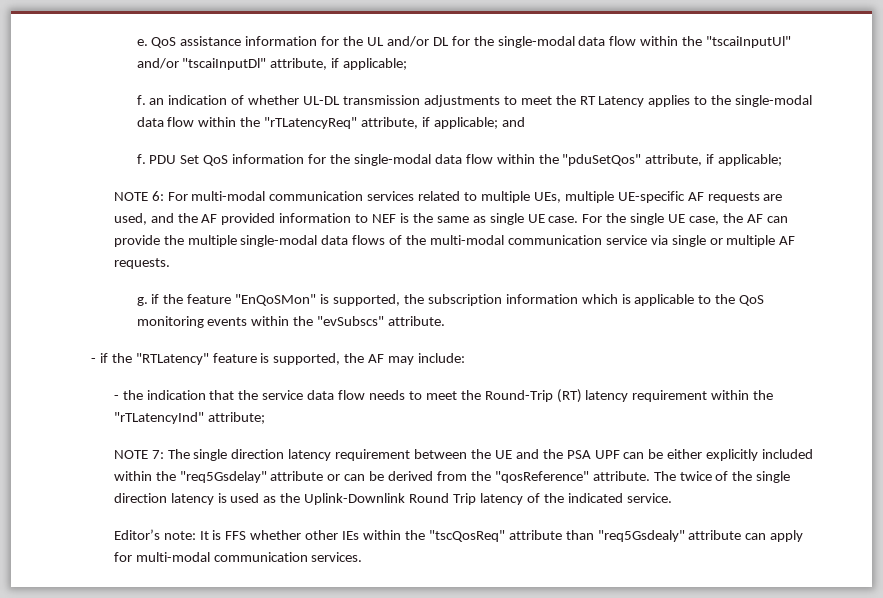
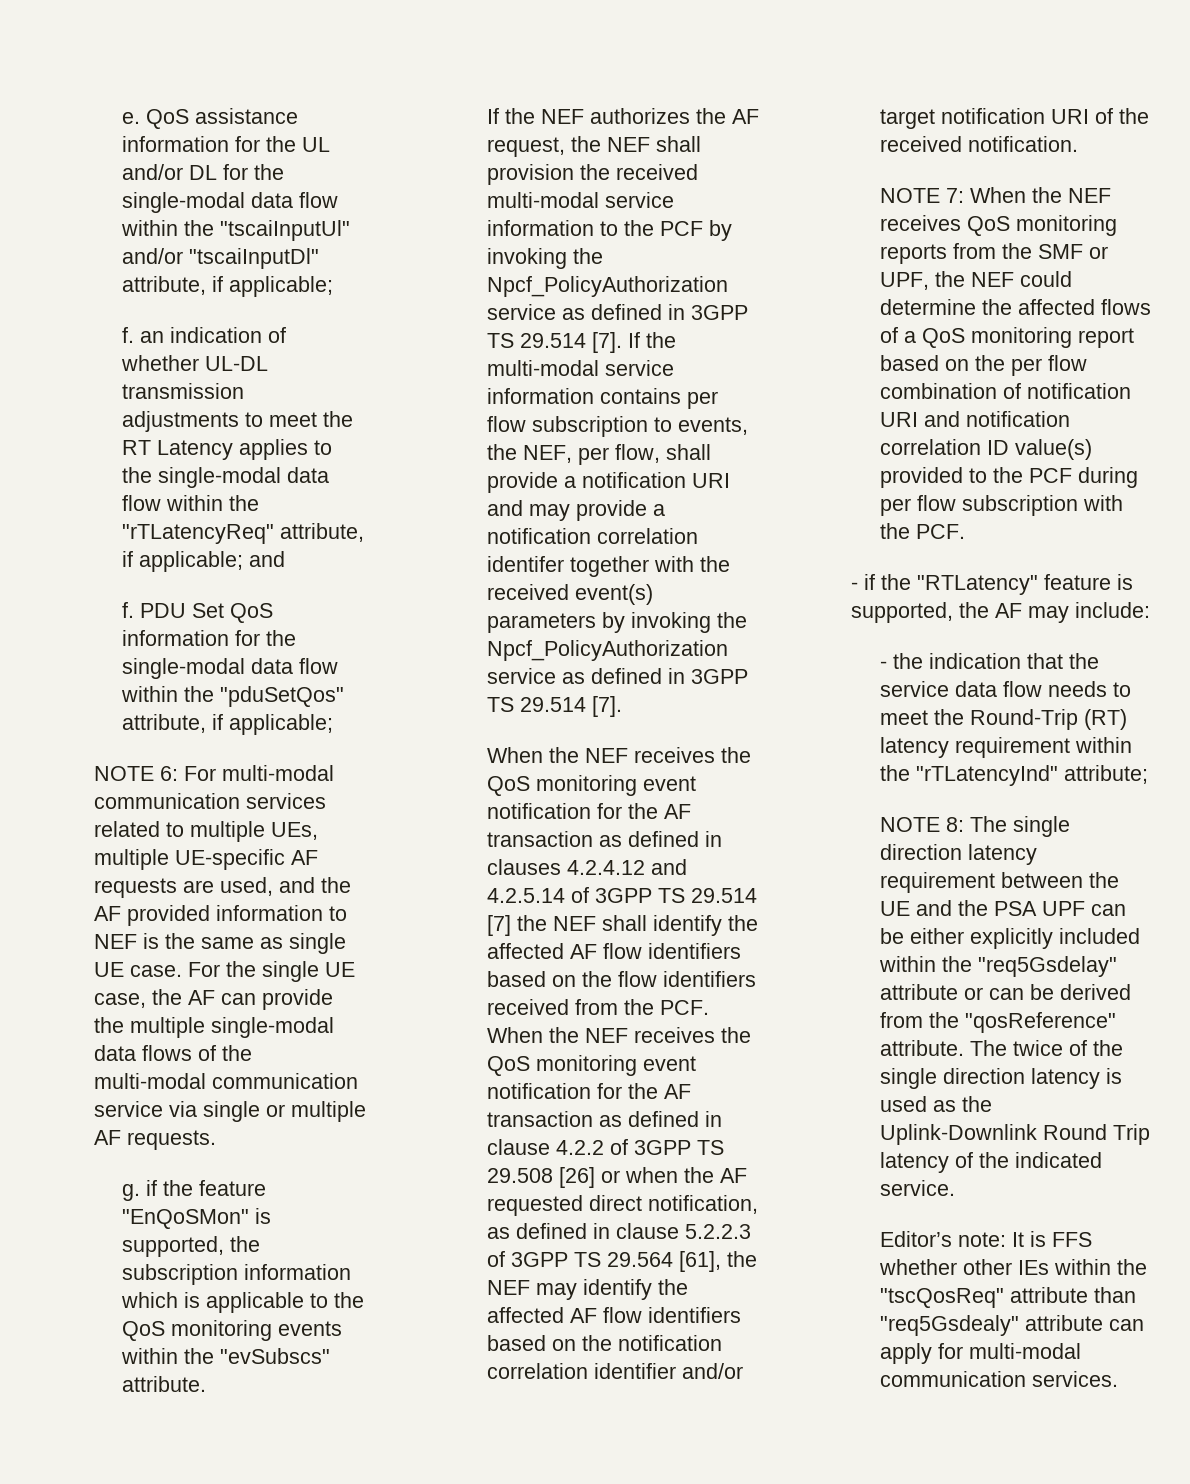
+ If the NEF authorizes the AF request, the NEF shall provision the received multi-modal service information to the PCF by invoking the Npcf_PolicyAuthorization service as defined in 3GPP TS 29.514 [7]. If the multi-modal service information contains per flow subscription to events, the NEF, per flow, shall provide a notification URI and may provide a notification correlation identifer together with the received event(s) parameters by invoking the Npcf_PolicyAuthorization service as defined in 3GPP TS 29.514 [7].
+ When the NEF receives the QoS monitoring event notification for the AF transaction as defined in clauses 4.2.4.12 and 4.2.5.14 of 3GPP TS 29.514 [7] the NEF shall identify the affected AF flow identifiers based on the flow identifiers received from the PCF. When the NEF receives the QoS monitoring event notification for the AF transaction as defined in clause 4.2.2 of 3GPP TS 29.508 [26] or when the AF requested direct notification, as defined in clause 5.2.2.3 of 3GPP TS 29.564 [61], the NEF may identify the affected AF flow identifiers based on the notification correlation identifier and/or target notification URI of the received notification.
+ NOTE 7: When the NEF receives QoS monitoring reports from the SMF or UPF, the NEF could determine the affected flows of a QoS monitoring report based on the per flow combination of notification URI and notification correlation ID value(s) provided to the PCF during per flow subscription with the PCF.
- NOTE 7: The single direction latency requirement between the UE and the PSA UPF can be either explicitly included within the "req5Gsdelay" attribute or can be derived from the "qosReference" attribute.
+ NOTE 8: The single direction latency requirement between the UE and the PSA UPF can be either explicitly included within the "req5Gsdelay" attribute or can be derived from the "qosReference" attribute.

